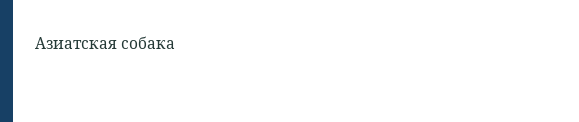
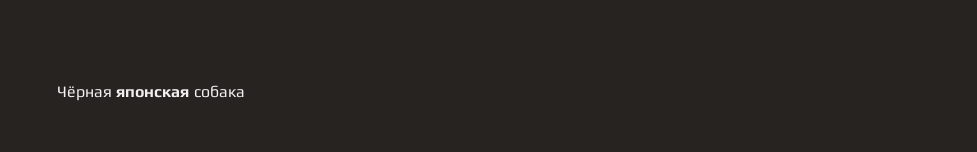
- Азиатская собака
+ Чёрная японская собака

